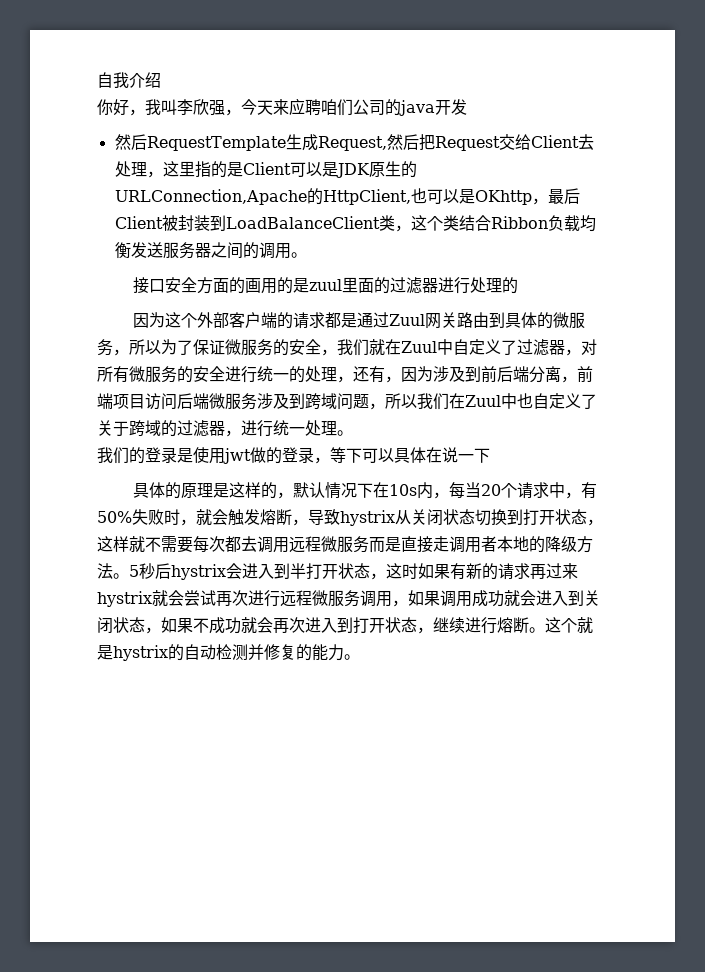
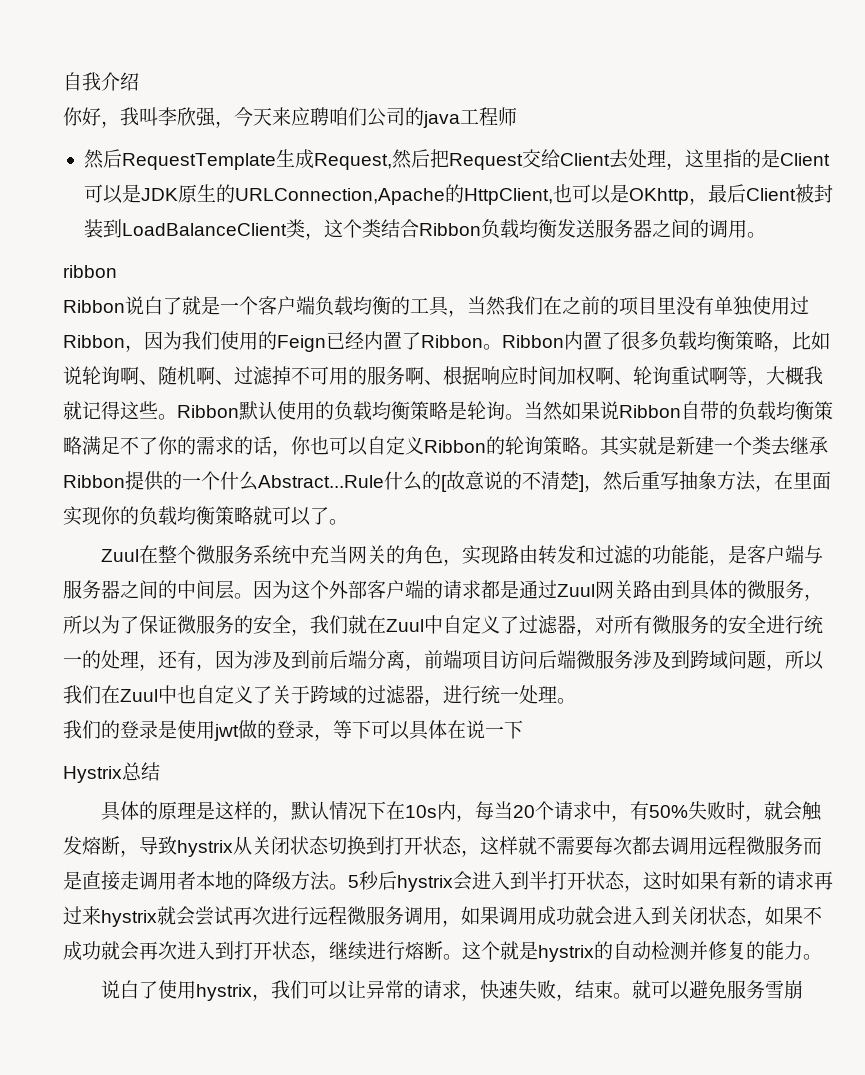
- 你好，我叫李欣强，今天来应聘咱们公司的java开发
+ 你好，我叫李欣强，今天来应聘咱们公司的java工程师
- 接口安全方面的画用的是zuul里面的过滤器进行处理的
- 因为这个外部客户端的请求都是通过Zuul网关路由到具体的微服务，所以为了保证微服务的安全，我们就在Zuul中自定义了过滤器，对所有微服务的安全进行统一的处理，还有，因为涉及到前后端分离，前端项目访问后端微服务涉及到跨域问题，所以我们在Zuul中也自定义了关于跨域的过滤器，进行统一处理。
+ ribbon
+ Ribbon说白了就是一个客户端负载均衡的工具，当然我们在之前的项目里没有单独使用过Ribbon，因为我们使用的Feign已经内置了Ribbon。Ribbon内置了很多负载均衡策略，比如说轮询啊、随机啊、过滤掉不可用的服务啊、根据响应时间加权啊、轮询重试啊等，大概我就记得这些。Ribbon默认使用的负载均衡策略是轮询。当然如果说Ribbon自带的负载均衡策略满足不了你的需求的话，你也可以自定义Ribbon的轮询策略。其实就是新建一个类去继承Ribbon提供的一个什么Abstract...Rule什么的[故意说的不清楚]，然后重写抽象方法，在里面实现你的负载均衡策略就可以了。
+ Zuul在整个微服务系统中充当网关的角色，实现路由转发和过滤的功能能，是客户端与服务器之间的中间层。因为这个外部客户端的请求都是通过Zuul网关路由到具体的微服务，所以为了保证微服务的安全，我们就在Zuul中自定义了过滤器，对所有微服务的安全进行统一的处理，还有，因为涉及到前后端分离，前端项目访问后端微服务涉及到跨域问题，所以我们在Zuul中也自定义了关于跨域的过滤器，进行统一处理。
+ Hystrix总结
+ 说白了使用hystrix，我们可以让异常的请求，快速失败，结束。就可以避免服务雪崩

